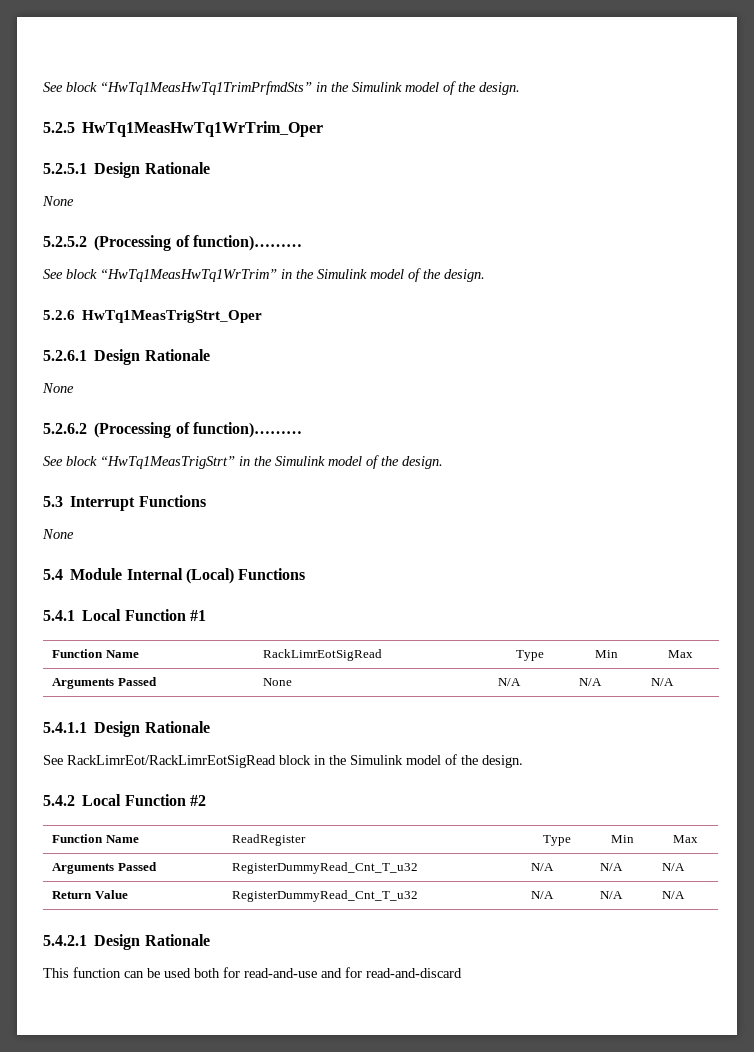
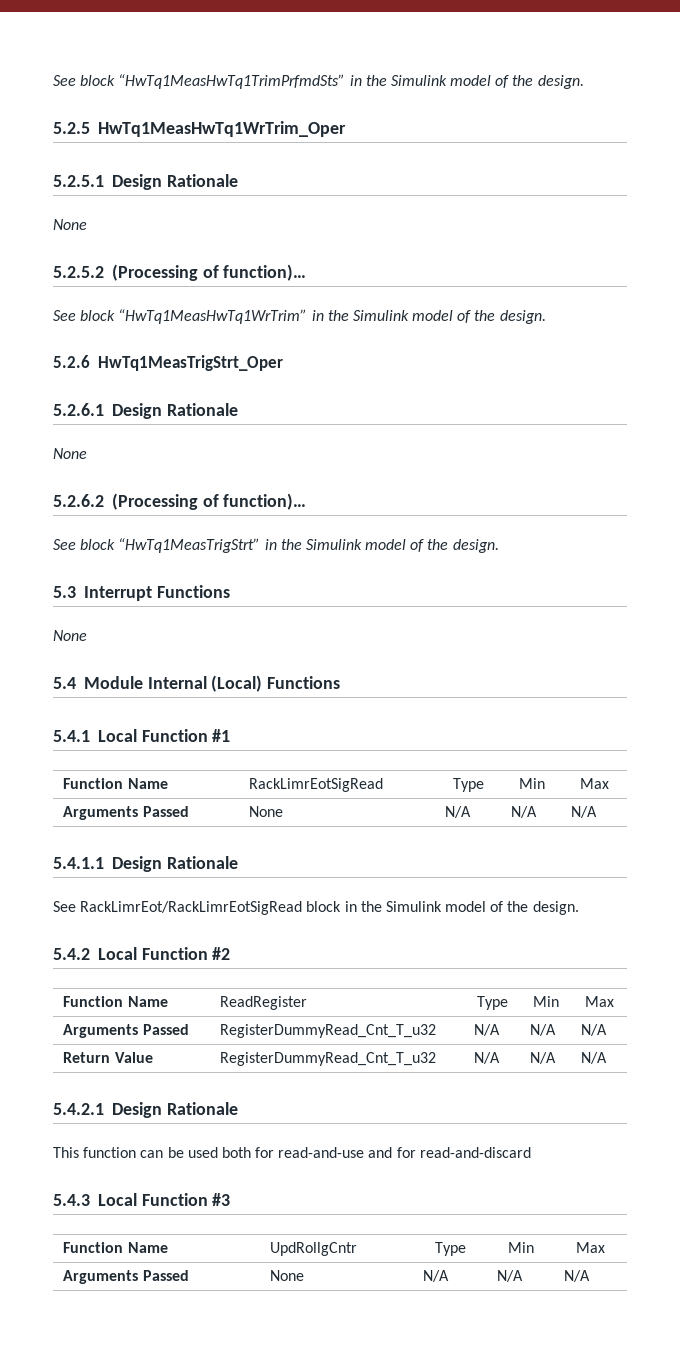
- 5.2.5.2 (Processing of function)………
+ 5.2.5.2 (Processing of function)…
- 5.2.6.2 (Processing of function)………
+ 5.2.6.2 (Processing of function)…
+ 5.4.3 Local Function #3
+ Function Name | UpdRollgCntr | Type | Min | Max
+ Arguments Passed | None | N/A | N/A | N/A

